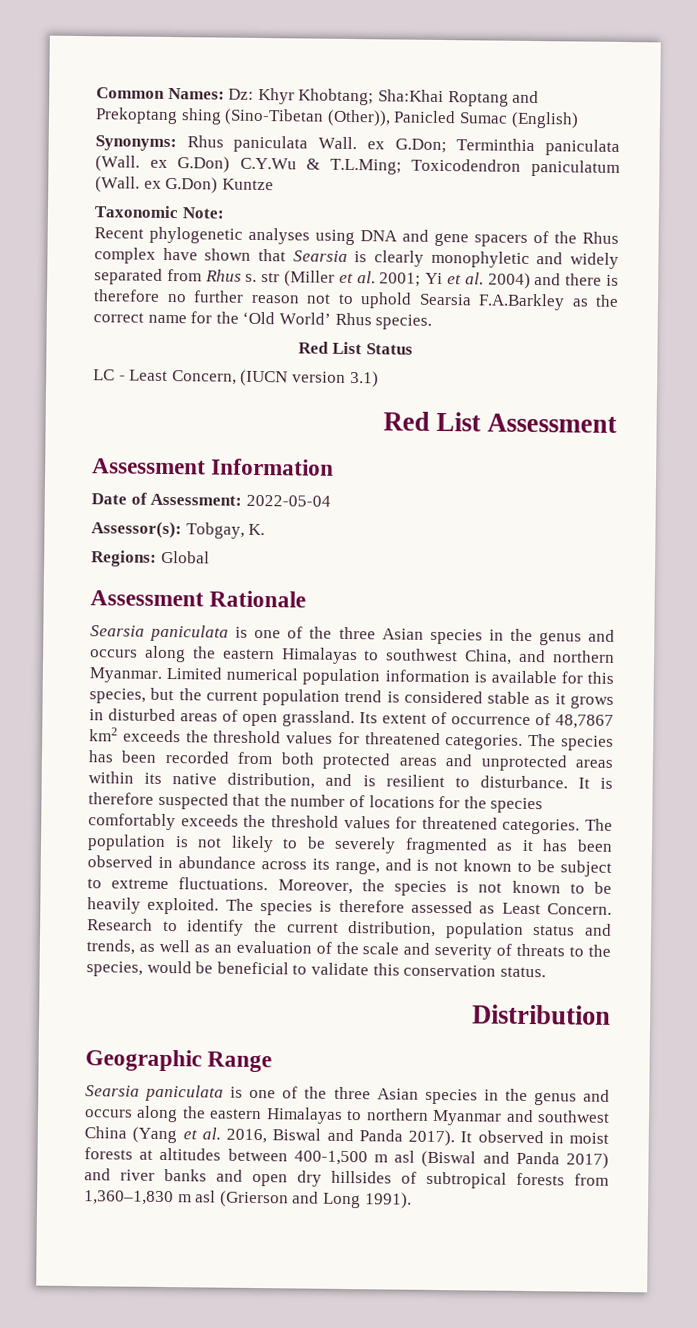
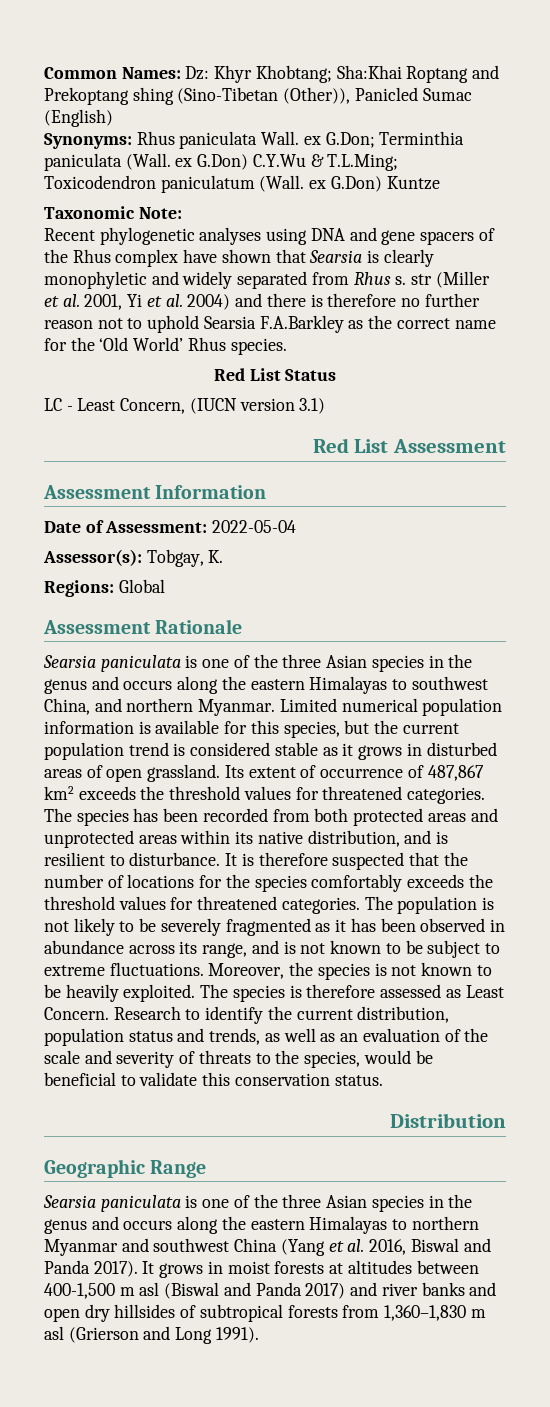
- Recent phylogenetic analyses using DNA and gene spacers of the Rhus complex have shown that Searsia is clearly monophyletic and widely separated from Rhus s. str (Miller et al. 2001; Yi et al. 2004) and there is therefore no further reason not to uphold Searsia F.A.Barkley as the correct name for the ‘Old World’ Rhus species.
+ Recent phylogenetic analyses using DNA and gene spacers of the Rhus complex have shown that Searsia is clearly monophyletic and widely separated from Rhus s. str (Miller et al. 2001, Yi et al. 2004) and there is therefore no further reason not to uphold Searsia F.A.Barkley as the correct name for the ‘Old World’ Rhus species.
- Its extent of occurrence of 48,7867 km2 exceeds the threshold values for threatened categories.
+ Its extent of occurrence of 487,867 km2 exceeds the threshold values for threatened categories.
- It observed in moist forests at altitudes between 400-1,500 m asl (Biswal and Panda 2017) and river banks and open dry hillsides of subtropical forests from 1,360–1,830 m asl (Grierson and Long 1991).
+ It grows in moist forests at altitudes between 400-1,500 m asl (Biswal and Panda 2017) and river banks and open dry hillsides of subtropical forests from 1,360–1,830 m asl (Grierson and Long 1991).

